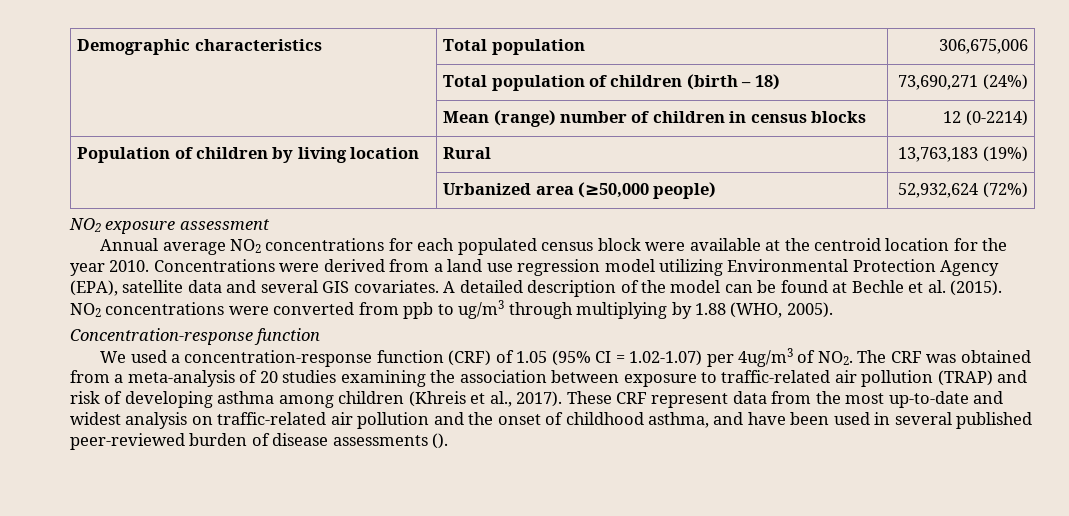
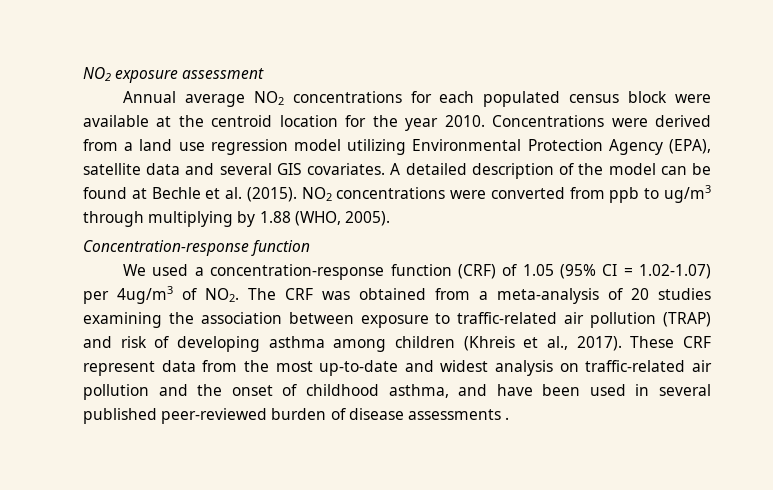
- Demographic characteristics | Total population | 306,675,006
- | Total population of children (birth – 18) | 73,690,271 (24%)
- | Mean (range) number of children in census blocks | 12 (0-2214)
- Population of children by living location | Rural | 13,763,183 (19%)
- | Urbanized area (≥50,000 people) | 52,932,624 (72%)
- These CRF represent data from the most up-to-date and widest analysis on traffic-related air pollution and the onset of childhood asthma, and have been used in several published peer-reviewed burden of disease assessments ().
+ These CRF represent data from the most up-to-date and widest analysis on traffic-related air pollution and the onset of childhood asthma, and have been used in several published peer-reviewed burden of disease assessments .

